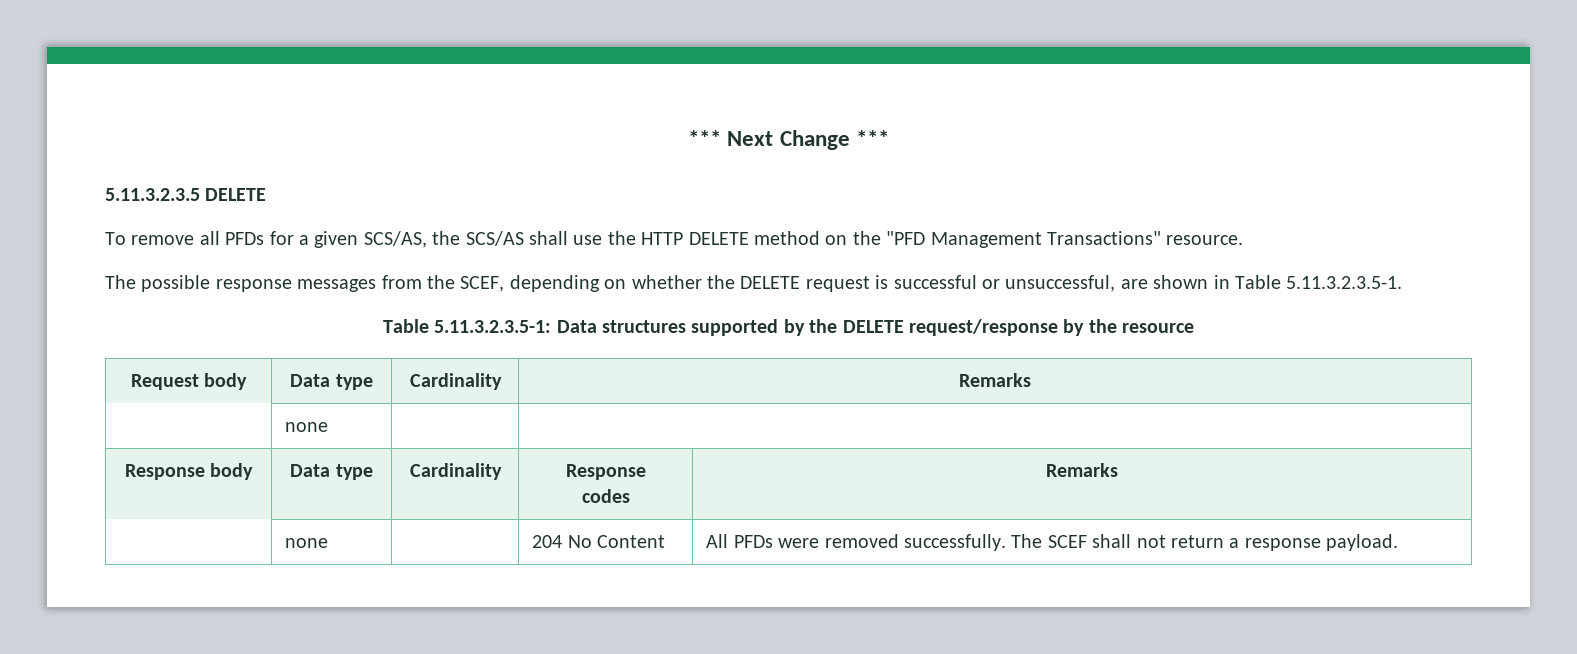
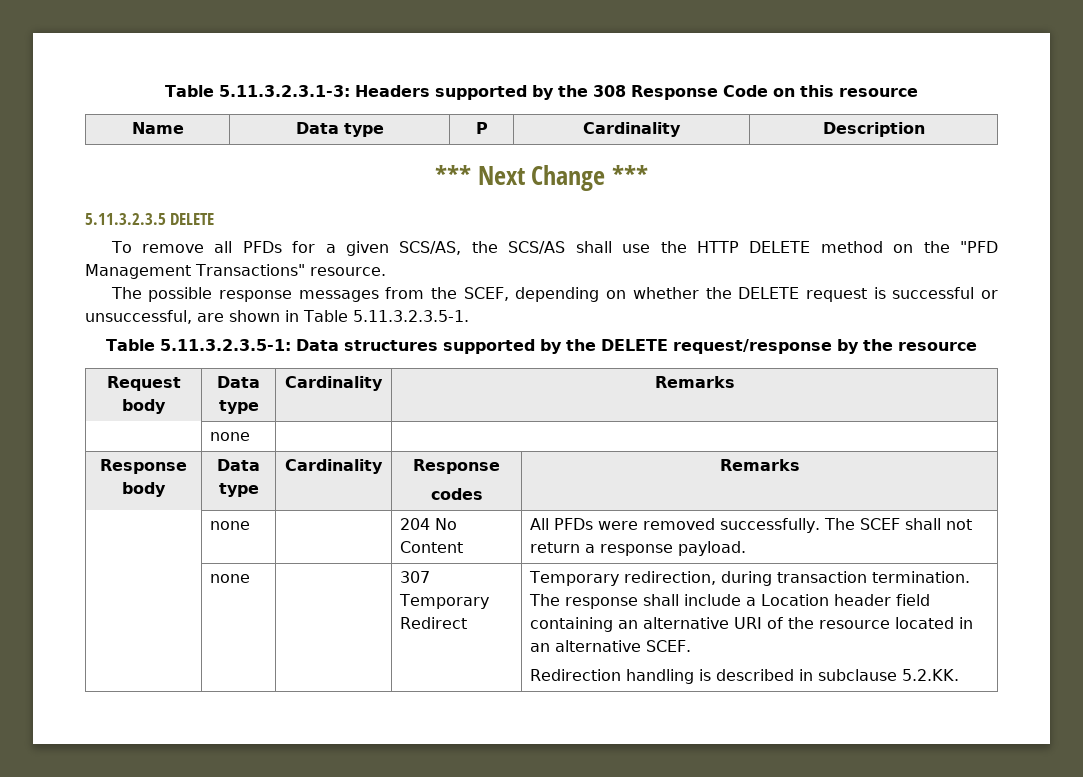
+ Table 5.11.3.2.3.1-3: Headers supported by the 308 Response Code on this resource
+ Name | Data type | P | Cardinality | Description
+ | none | | 307 Temporary Redirect | Temporary redirection, during transaction termination. The response shall include a Location header field containing an alternative URI of the resource located in an alternative SCEF.
+ Redirection handling is described in subclause 5.2.KK.

